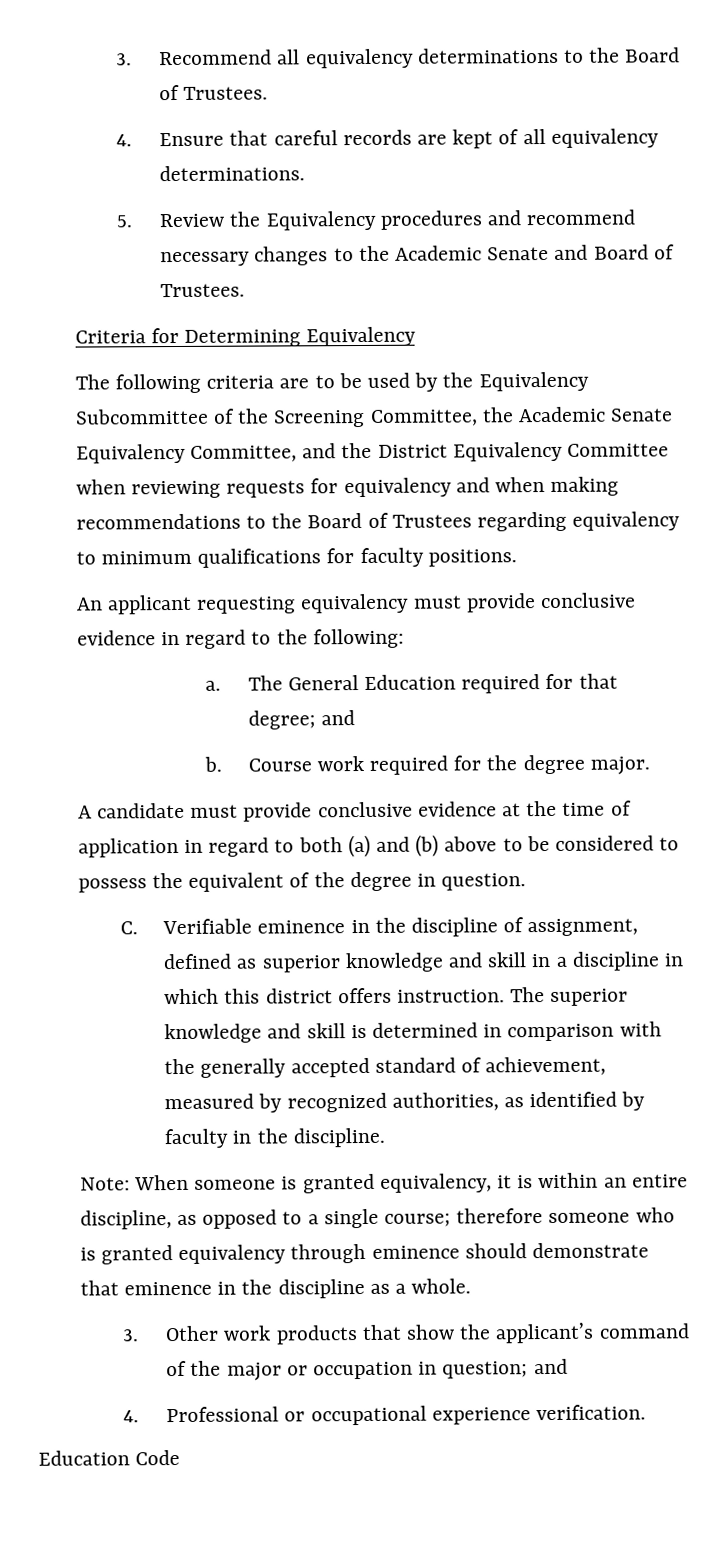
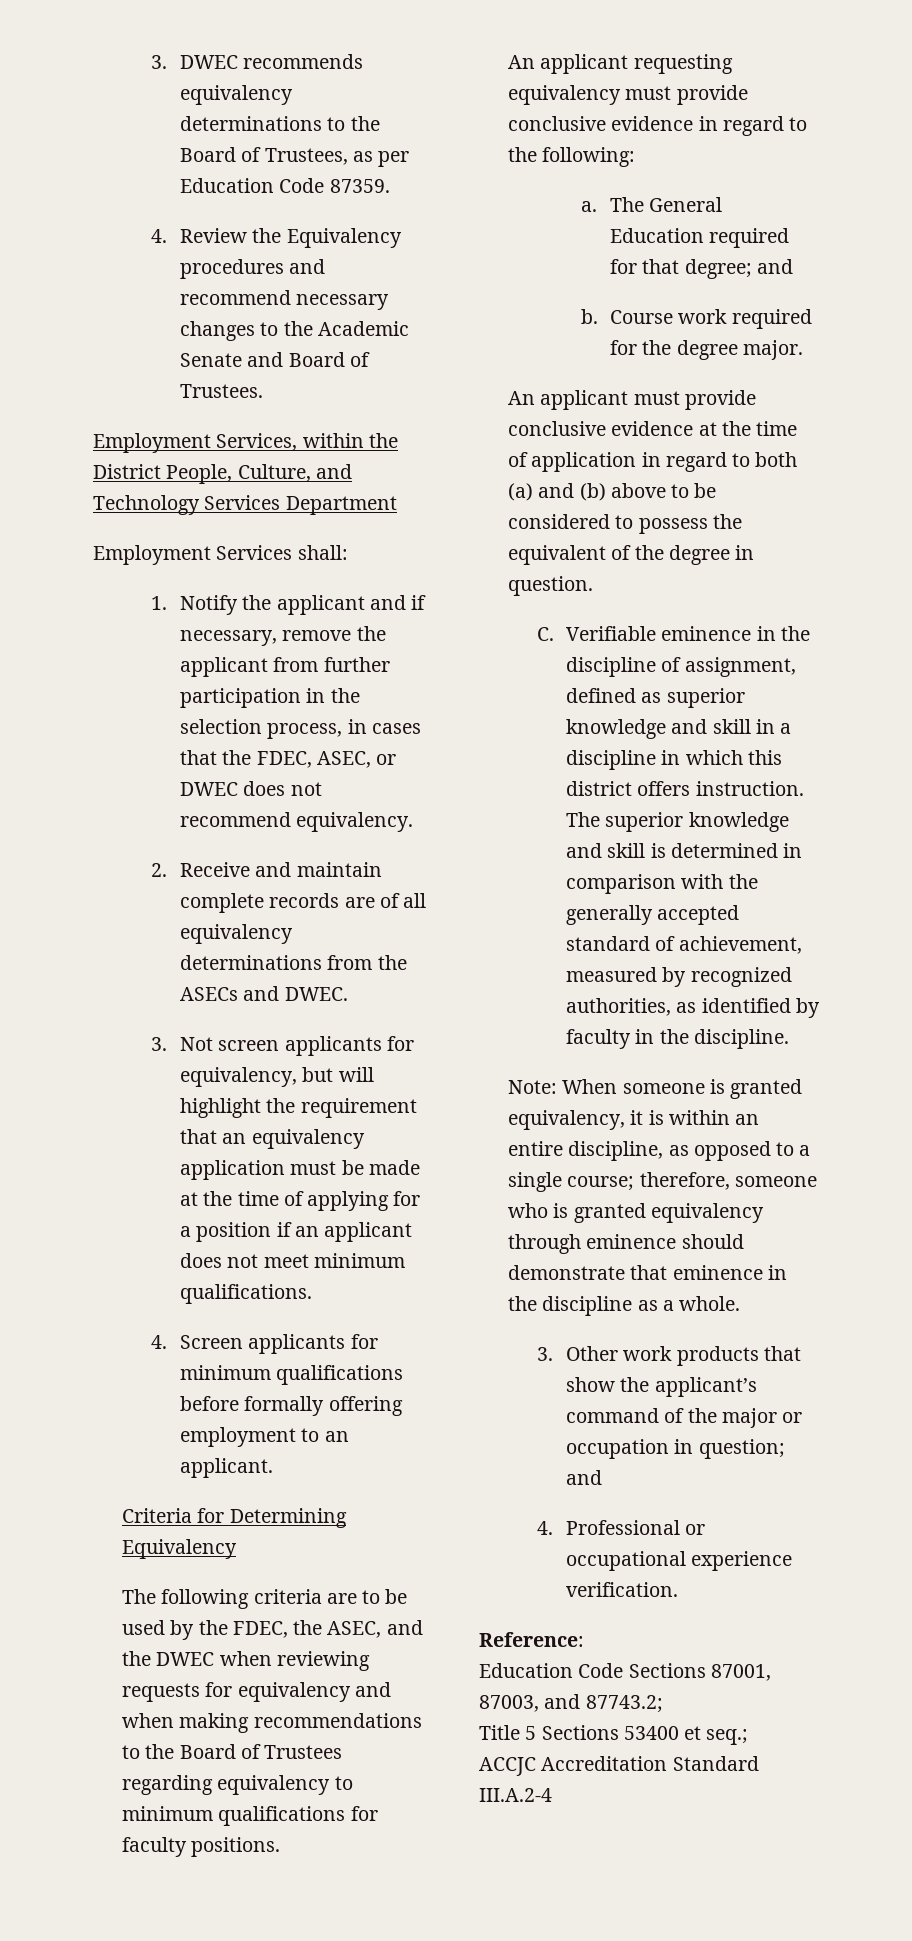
- 3. Recommend all equivalency determinations to the Board of Trustees.
- 4. Ensure that careful records are kept of all equivalency determinations.
- 5. Review the Equivalency procedures and recommend necessary changes to the Academic Senate and Board of Trustees.
+ 3. DWEC recommends equivalency determinations to the Board of Trustees, as per Education Code 87359.
+ 4. Review the Equivalency procedures and recommend necessary changes to the Academic Senate and Board of Trustees.
+ Employment Services, within the District People, Culture, and Technology Services Department
+ Employment Services shall:
+ 1. Notify the applicant and if necessary, remove the applicant from further participation in the selection process, in cases that the FDEC, ASEC, or DWEC does not recommend equivalency.
+ 2. Receive and maintain complete records are of all equivalency determinations from the ASECs and DWEC.
+ 3. Not screen applicants for equivalency, but will highlight the requirement that an equivalency application must be made at the time of applying for a position if an applicant does not meet minimum qualifications.
+ 4. Screen applicants for minimum qualifications before formally offering employment to an applicant.
- The following criteria are to be used by the Equivalency Subcommittee of the Screening Committee, the Academic Senate Equivalency Committee, and the District Equivalency Committee when reviewing requests for equivalency and when making recommendations to the Board of Trustees regarding equivalency to minimum qualifications for faculty positions.
+ The following criteria are to be used by the FDEC, the ASEC, and the DWEC when reviewing requests for equivalency and when making recommendations to the Board of Trustees regarding equivalency to minimum qualifications for faculty positions.
- A candidate must provide conclusive evidence at the time of application in regard to both (a) and (b) above to be considered to possess the equivalent of the degree in question.
+ An applicant must provide conclusive evidence at the time of application in regard to both (a) and (b) above to be considered to possess the equivalent of the degree in question.
- Note: When someone is granted equivalency, it is within an entire discipline, as opposed to a single course; therefore someone who is granted equivalency through eminence should demonstrate that eminence in the discipline as a whole.
+ Note: When someone is granted equivalency, it is within an entire discipline, as opposed to a single course; therefore, someone who is granted equivalency through eminence should demonstrate that eminence in the discipline as a whole.
- Education Code
+ Reference:
+ Education Code Sections 87001, 87003, and 87743.2;
+ Title 5 Sections 53400 et seq.;
+ ACCJC Accreditation Standard III.A.2-4

